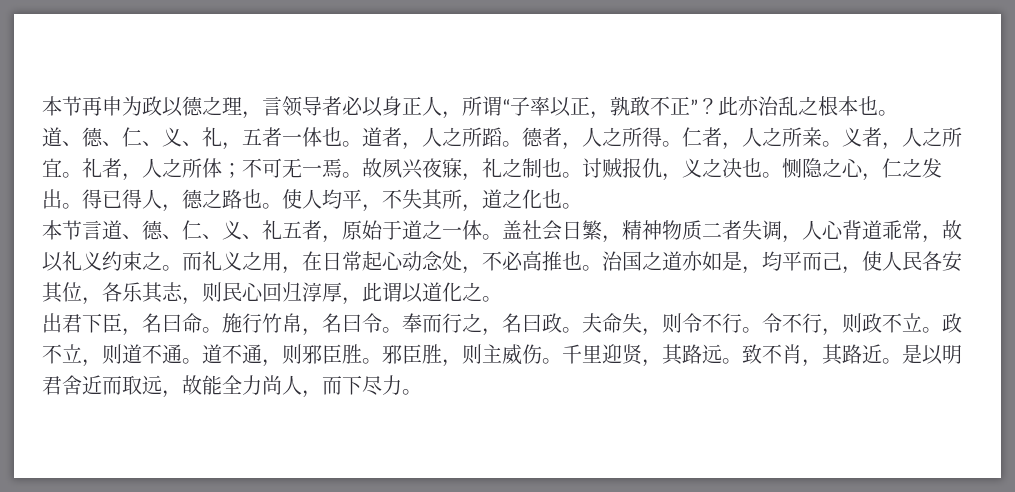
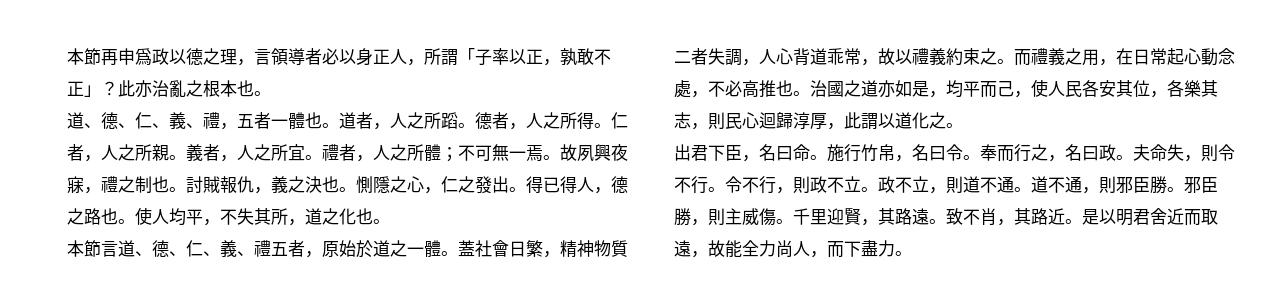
- 本节再申为政以德之理，言领导者必以身正人，所谓“子率以正，孰敢不正”？
+ 本節再申爲政以德之理，言領導者必以身正人，所謂「子率以正，孰敢不正」？
- 此亦治乱之根本也。
+ 此亦治亂之根本也。
- 道、德、仁、义、礼，五者一体也。
+ 道、德、仁、義、禮，五者一體也。
- 仁者，人之所亲。义者，人之所宜。
+ 仁者，人之所親。義者，人之所宜。
- 礼者，人之所体；不可无一焉。故夙兴夜寐，礼之制也。讨贼报仇，义之决也。恻隐之心，仁之发出。
+ 禮者，人之所體；不可無一焉。故夙興夜寐，禮之制也。討賊報仇，義之決也。惻隱之心，仁之發出。
- 本节言道、德、仁、义、礼五者，原始于道之一体。盖社会日繁，精神物质二者失调，人心背道乖常，故以礼义约束之。
+ 本節言道、德、仁、義、禮五者，原始於道之一體。蓋社會日繁，精神物質二者失調，人心背道乖常，故以禮義約束之。
- 而礼义之用，在日常起心动念处，不必高推也。
+ 而禮義之用，在日常起心動念處，不必高推也。
- 治国之道亦如是，均平而己，使人民各安其位，各乐其志，则民心回归淳厚，此谓以道化之。
+ 治國之道亦如是，均平而己，使人民各安其位，各樂其志，則民心迴歸淳厚，此謂以道化之。
- 夫命失，则令不行。
+ 夫命失，則令不行。
- 令不行，则政不立。
+ 令不行，則政不立。
- 政不立，则道不通。
+ 政不立，則道不通。
- 道不通，则邪臣胜。邪臣胜，则主威伤。千里迎贤，其路远。
+ 道不通，則邪臣勝。邪臣勝，則主威傷。千里迎賢，其路遠。
- 是以明君舍近而取远，故能全力尚人，而下尽力。
+ 是以明君舍近而取遠，故能全力尚人，而下盡力。

